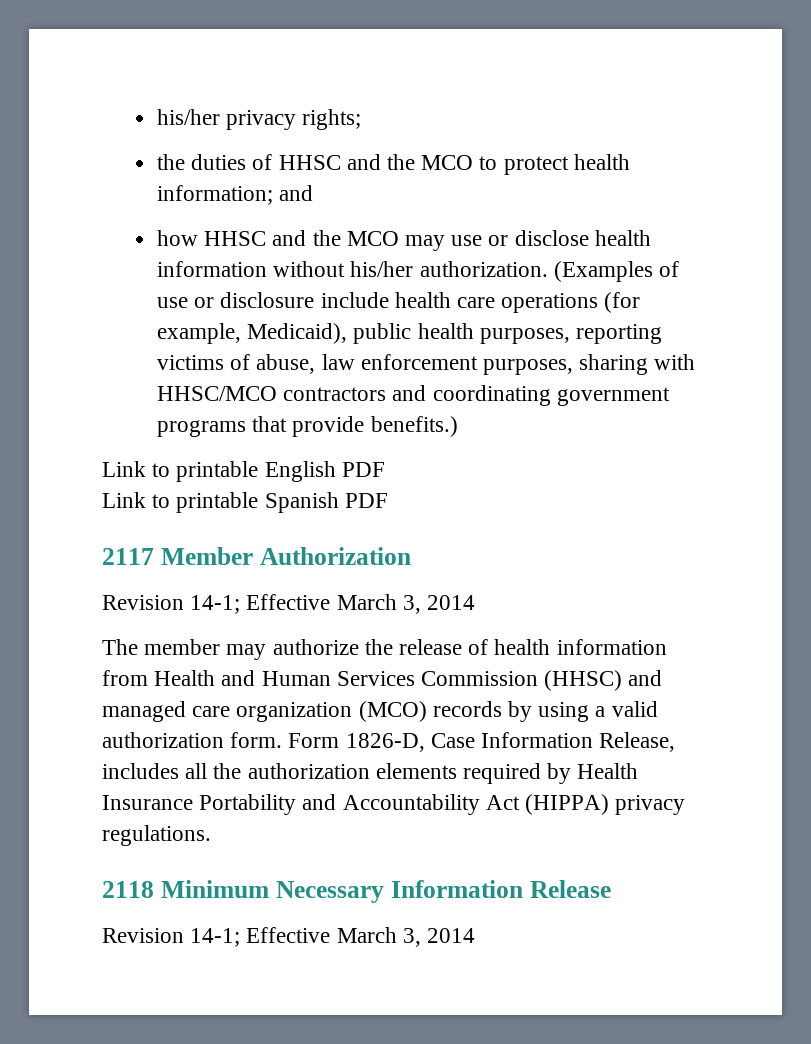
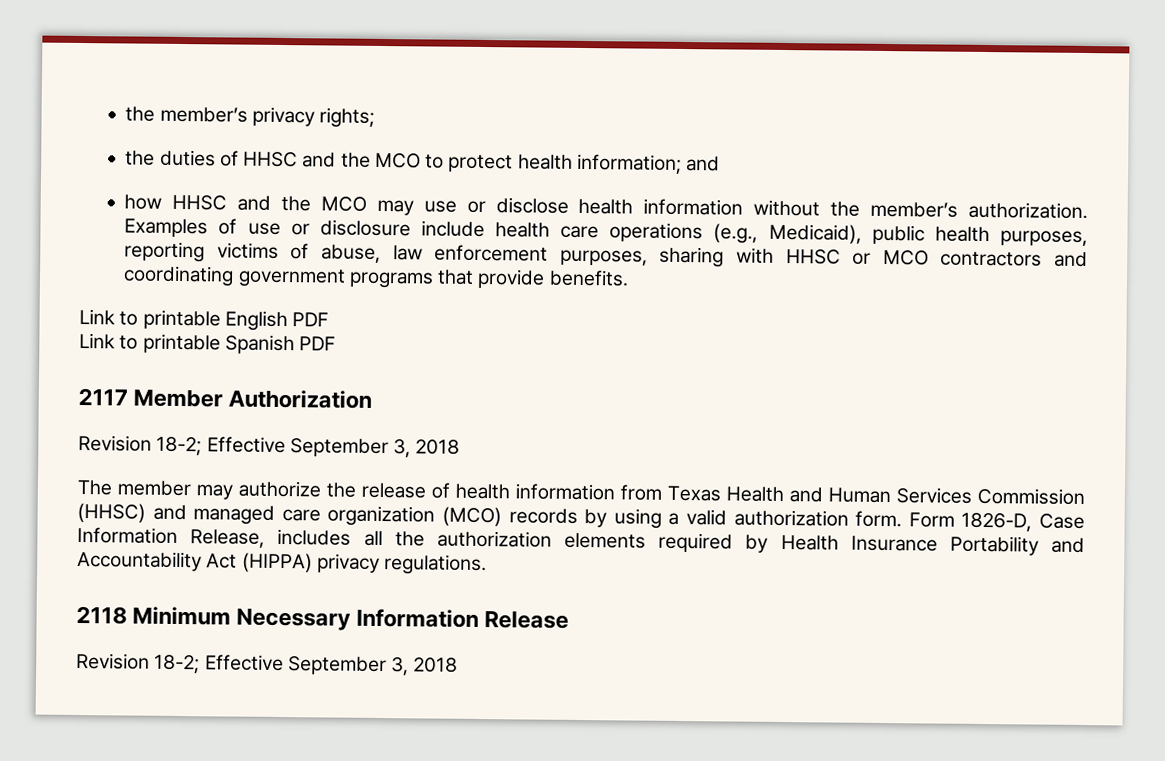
- his/her privacy rights;
+ the member’s privacy rights;
- how HHSC and the MCO may use or disclose health information without his/her authorization. (Examples of use or disclosure include health care operations (for example, Medicaid), public health purposes, reporting victims of abuse, law enforcement purposes, sharing with HHSC/MCO contractors and coordinating government programs that provide benefits.)
+ how HHSC and the MCO may use or disclose health information without the member’s authorization. Examples of use or disclosure include health care operations (e.g., Medicaid), public health purposes, reporting victims of abuse, law enforcement purposes, sharing with HHSC or MCO contractors and coordinating government programs that provide benefits.
  2117 Member Authorization
- Revision 14-1; Effective March 3, 2014
+ Revision 18-2; Effective September 3, 2018
- The member may authorize the release of health information from Health and Human Services Commission (HHSC) and managed care organization (MCO) records by using a valid authorization form.
+ The member may authorize the release of health information from Texas Health and Human Services Commission (HHSC) and managed care organization (MCO) records by using a valid authorization form.
  2118 Minimum Necessary Information Release
- Revision 14-1; Effective March 3, 2014
+ Revision 18-2; Effective September 3, 2018

